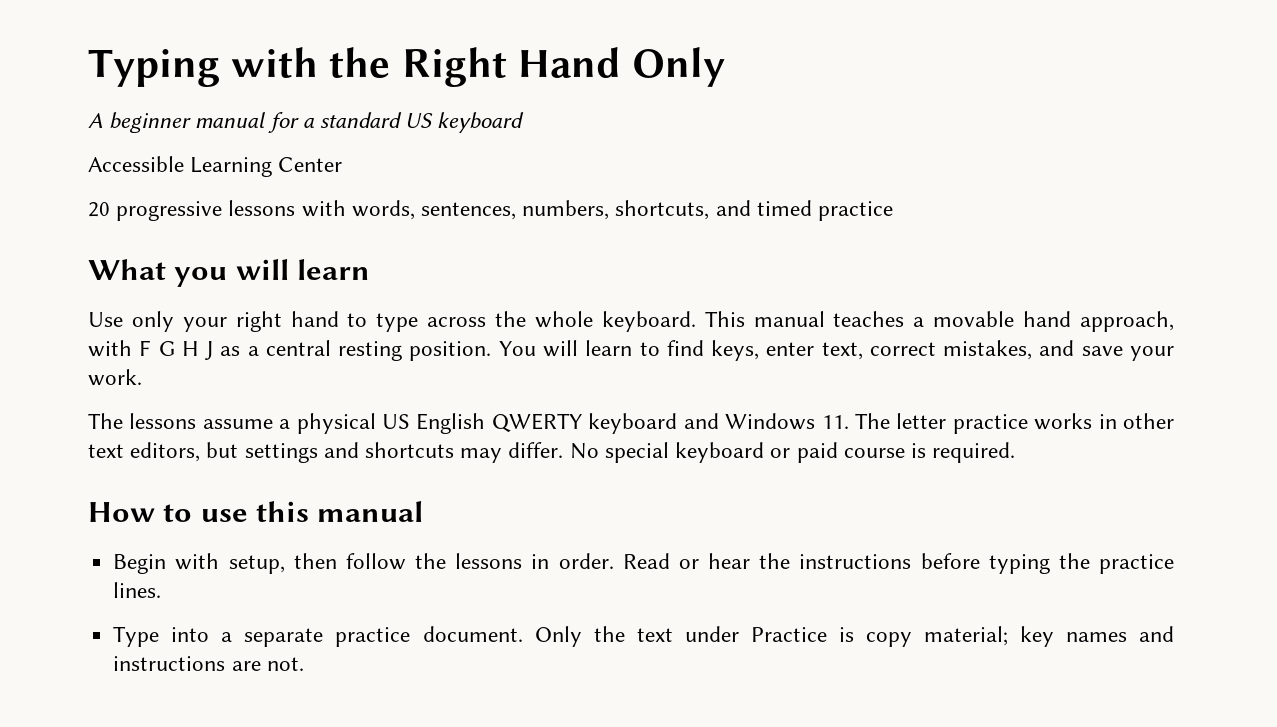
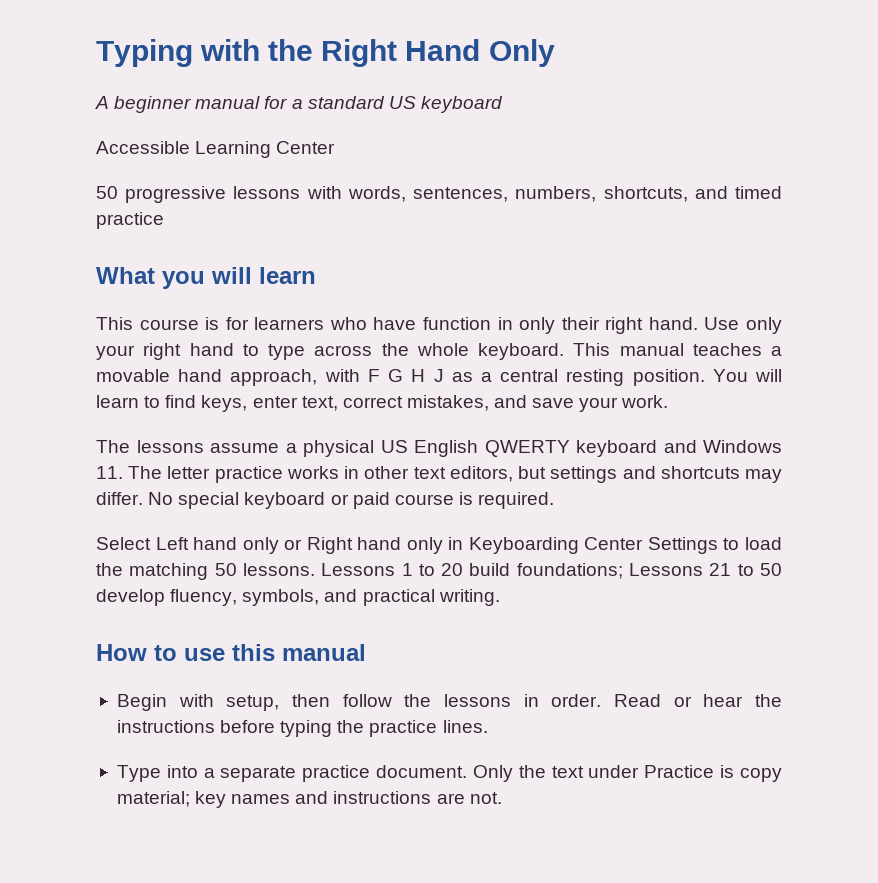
- 20 progressive lessons with words, sentences, numbers, shortcuts, and timed practice
+ 50 progressive lessons with words, sentences, numbers, shortcuts, and timed practice
+ This course is for learners who have function in only their right hand.
+ Select Left hand only or Right hand only in Keyboarding Center Settings to load the matching 50 lessons. Lessons 1 to 20 build foundations; Lessons 21 to 50 develop fluency, symbols, and practical writing.

